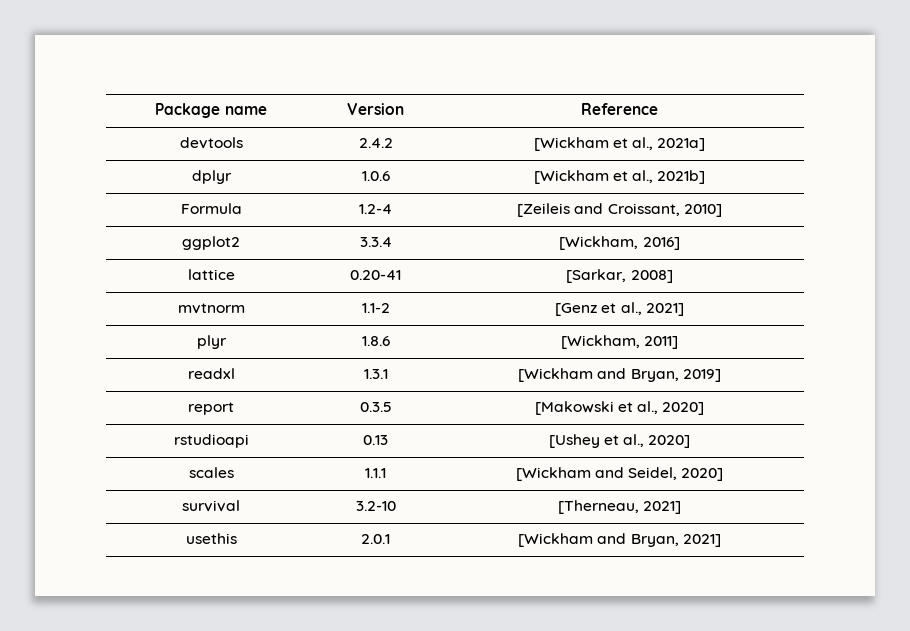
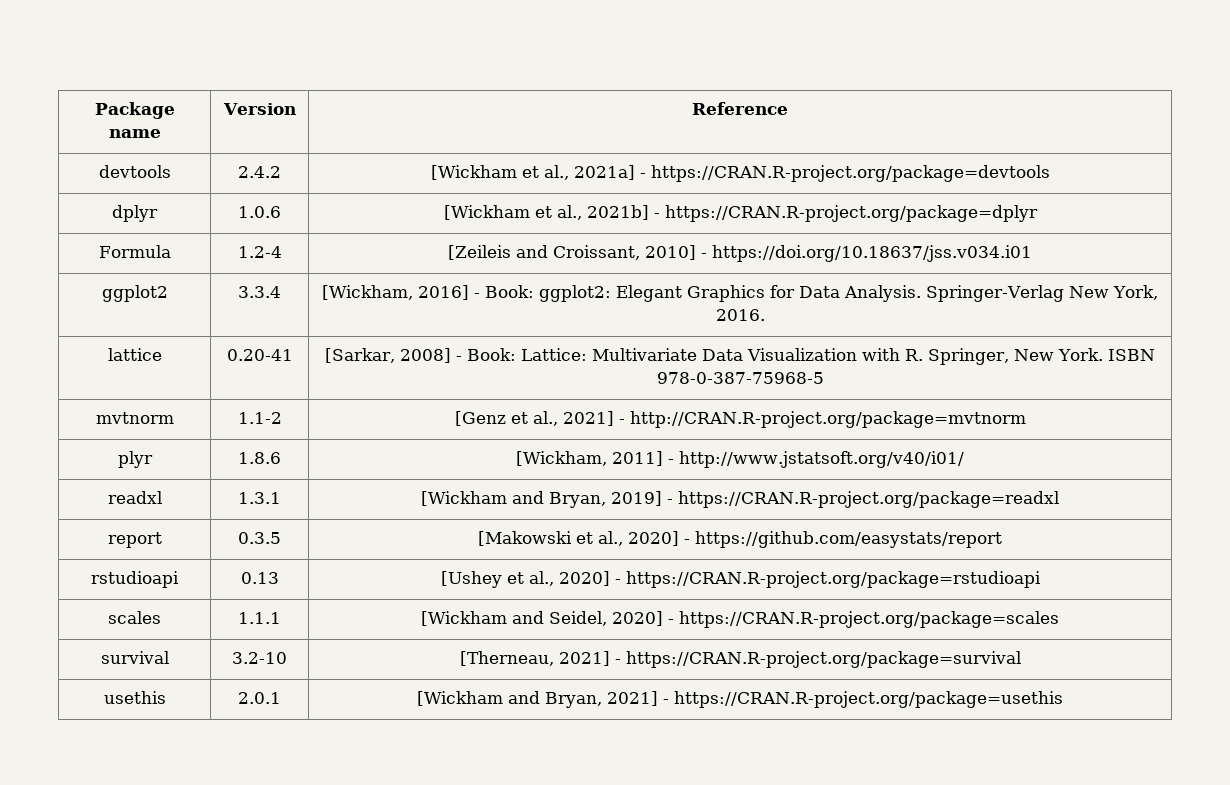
- devtools | 2.4.2 | [Wickham et al., 2021a]
+ devtools | 2.4.2 | [Wickham et al., 2021a] - https://CRAN.R-project.org/package=devtools
- dplyr | 1.0.6 | [Wickham et al., 2021b]
+ dplyr | 1.0.6 | [Wickham et al., 2021b] - https://CRAN.R-project.org/package=dplyr
- Formula | 1.2-4 | [Zeileis and Croissant, 2010]
+ Formula | 1.2-4 | [Zeileis and Croissant, 2010] - https://doi.org/10.18637/jss.v034.i01
- ggplot2 | 3.3.4 | [Wickham, 2016]
- lattice | 0.20-41 | [Sarkar, 2008]
+ ggplot2 | 3.3.4 | [Wickham, 2016] - Book: ggplot2: Elegant Graphics for Data Analysis. Springer-Verlag New York, 2016.
+ lattice | 0.20-41 | [Sarkar, 2008] - Book: Lattice: Multivariate Data Visualization with R. Springer, New York. ISBN 978-0-387-75968-5
- mvtnorm | 1.1-2 | [Genz et al., 2021]
+ mvtnorm | 1.1-2 | [Genz et al., 2021] - http://CRAN.R-project.org/package=mvtnorm
- plyr | 1.8.6 | [Wickham, 2011]
+ plyr | 1.8.6 | [Wickham, 2011] - http://www.jstatsoft.org/v40/i01/
- readxl | 1.3.1 | [Wickham and Bryan, 2019]
+ readxl | 1.3.1 | [Wickham and Bryan, 2019] - https://CRAN.R-project.org/package=readxl
- report | 0.3.5 | [Makowski et al., 2020]
+ report | 0.3.5 | [Makowski et al., 2020] - https://github.com/easystats/report
- rstudioapi | 0.13 | [Ushey et al., 2020]
+ rstudioapi | 0.13 | [Ushey et al., 2020] - https://CRAN.R-project.org/package=rstudioapi
- scales | 1.1.1 | [Wickham and Seidel, 2020]
+ scales | 1.1.1 | [Wickham and Seidel, 2020] - https://CRAN.R-project.org/package=scales
- survival | 3.2-10 | [Therneau, 2021]
+ survival | 3.2-10 | [Therneau, 2021] - https://CRAN.R-project.org/package=survival
- usethis | 2.0.1 | [Wickham and Bryan, 2021]
+ usethis | 2.0.1 | [Wickham and Bryan, 2021] - https://CRAN.R-project.org/package=usethis

